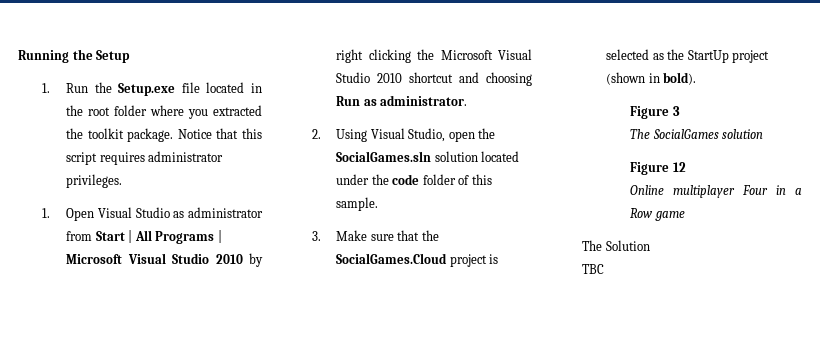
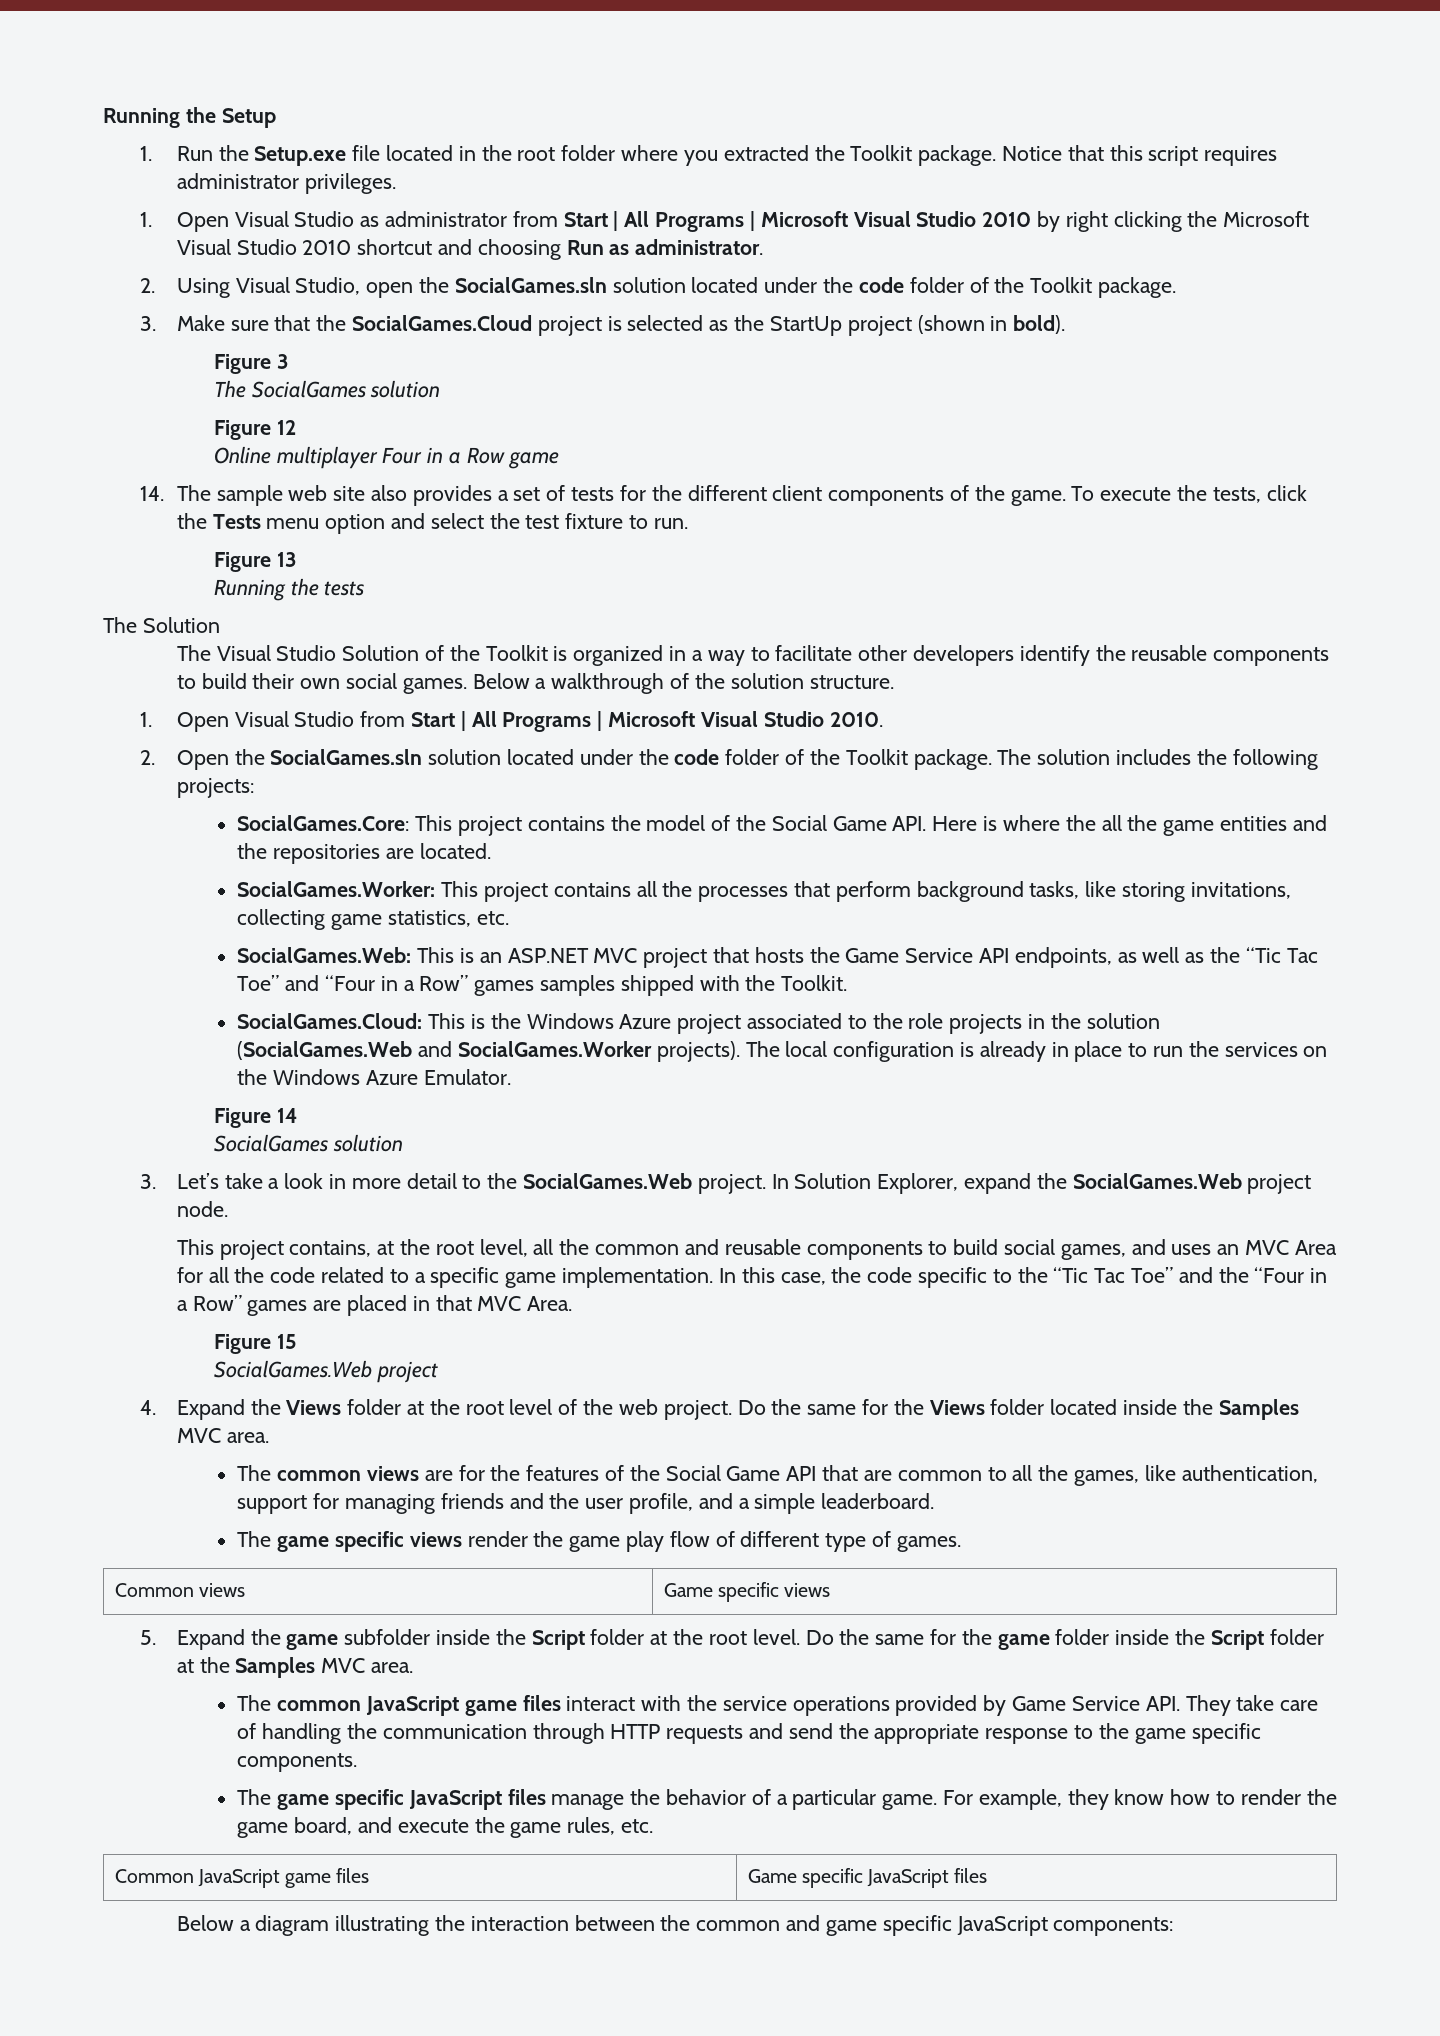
- 1. Run the Setup.exe file located in the root folder where you extracted the toolkit package.
+ 1. Run the Setup.exe file located in the root folder where you extracted the Toolkit package.
- 2. Using Visual Studio, open the SocialGames.sln solution located under the code folder of this sample.
+ 2. Using Visual Studio, open the SocialGames.sln solution located under the code folder of the Toolkit package.
+ 14. The sample web site also provides a set of tests for the different client components of the game. To execute the tests, click the Tests menu option and select the test fixture to run.
+ Figure 13
+ Running the tests
  The Solution
- TBC
+ The Visual Studio Solution of the Toolkit is organized in a way to facilitate other developers identify the reusable components to build their own social games. Below a walkthrough of the solution structure.
+ 1. Open Visual Studio from Start | All Programs | Microsoft Visual Studio 2010.
+ 2. Open the SocialGames.sln solution located under the code folder of the Toolkit package. The solution includes the following projects:
+ SocialGames.Core: This project contains the model of the Social Game API. Here is where the all the game entities and the repositories are located.
+ SocialGames.Worker: This project contains all the processes that perform background tasks, like storing invitations, collecting game statistics, etc.
+ SocialGames.Web: This is an ASP.NET MVC project that hosts the Game Service API endpoints, as well as the “Tic Tac Toe” and “Four in a Row” games samples shipped with the Toolkit.
+ SocialGames.Cloud: This is the Windows Azure project associated to the role projects in the solution (SocialGames.Web and SocialGames.Worker projects). The local configuration is already in place to run the services on the Windows Azure Emulator.
+ Figure 14
+ SocialGames solution
+ 3. Let’s take a look in more detail to the SocialGames.Web project. In Solution Explorer, expand the SocialGames.Web project node.
+ This project contains, at the root level, all the common and reusable components to build social games, and uses an MVC Area for all the code related to a specific game implementation. In this case, the code specific to the “Tic Tac Toe” and the “Four in a Row” games are placed in that MVC Area.
+ Figure 15
+ SocialGames.Web project
+ 4. Expand the Views folder at the root level of the web project. Do the same for the Views folder located inside the Samples MVC area.
+ The common views are for the features of the Social Game API that are common to all the games, like authentication, support for managing friends and the user profile, and a simple leaderboard.
+ The game specific views render the game play flow of different type of games.
+ Common views | Game specific views
+ 5. Expand the game subfolder inside the Script folder at the root level. Do the same for the game folder inside the Script folder at the Samples MVC area.
+ The common JavaScript game files interact with the service operations provided by Game Service API. They take care of handling the communication through HTTP requests and send the appropriate response to the game specific components.
+ The game specific JavaScript files manage the behavior of a particular game. For example, they know how to render the game board, and execute the game rules, etc.
+ Common JavaScript game files | Game specific JavaScript files
+ Below a diagram illustrating the interaction between the common and game specific JavaScript components:

